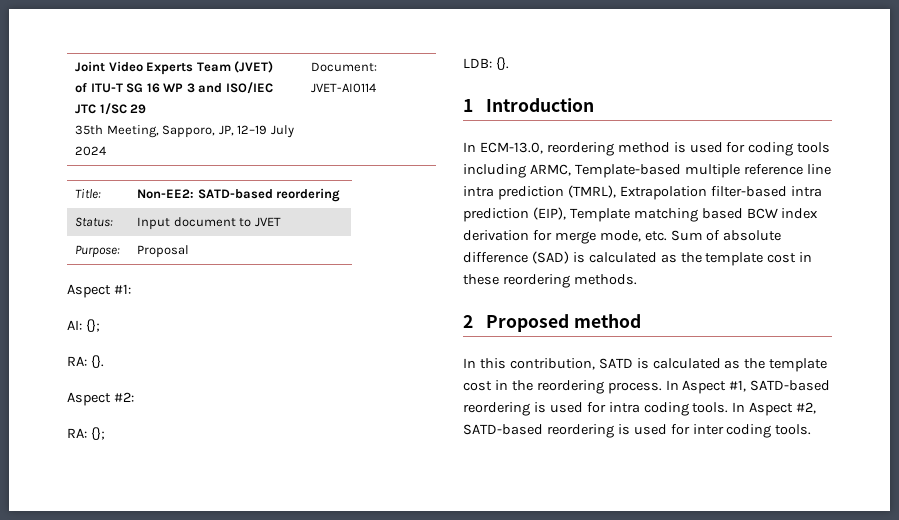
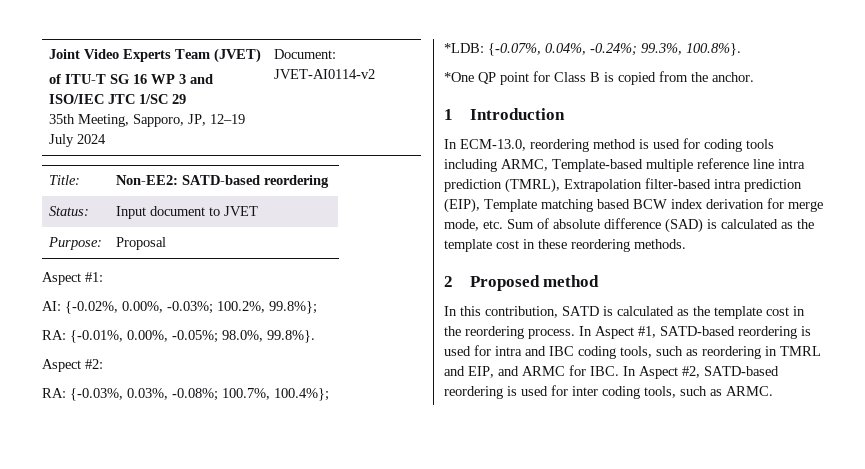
  Joint Video Experts Team (JVET)
  of ITU-T SG 16 WP 3 and ISO/IEC JTC 1/SC 29
- 35th Meeting, Sapporo, JP, 12–19 July 2024 | Document: JVET-AI0114
+ 35th Meeting, Sapporo, JP, 12–19 July 2024 | Document: JVET-AI0114-v2
- AI: {};
- RA: {}.
+ AI: {-0.02%, 0.00%, -0.03%; 100.2%, 99.8%};
+ RA: {-0.01%, 0.00%, -0.05%; 98.0%, 99.8%}.
  Aspect #2:
- RA: {};
- LDB: {}.
+ RA: {-0.03%, 0.03%, -0.08%; 100.7%, 100.4%};
+ *LDB: {-0.07%, 0.04%, -0.24%; 99.3%, 100.8%}.
+ *One QP point for Class B is copied from the anchor.
- In Aspect #1, SATD-based reordering is used for intra coding tools. In Aspect #2, SATD-based reordering is used for inter coding tools.
+ In Aspect #1, SATD-based reordering is used for intra and IBC coding tools, such as reordering in TMRL and EIP, and ARMC for IBC. In Aspect #2, SATD-based reordering is used for inter coding tools, such as ARMC.

